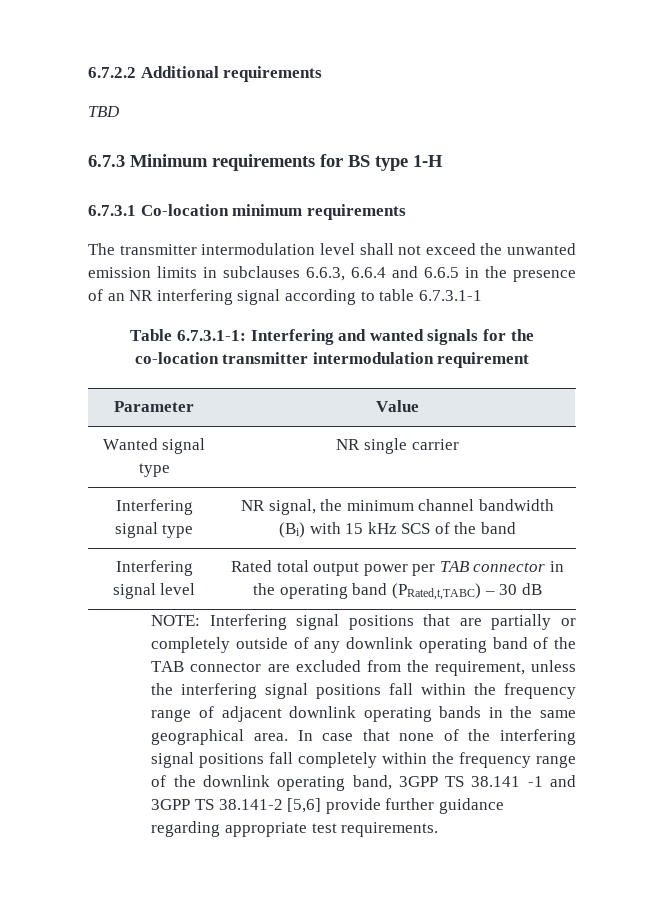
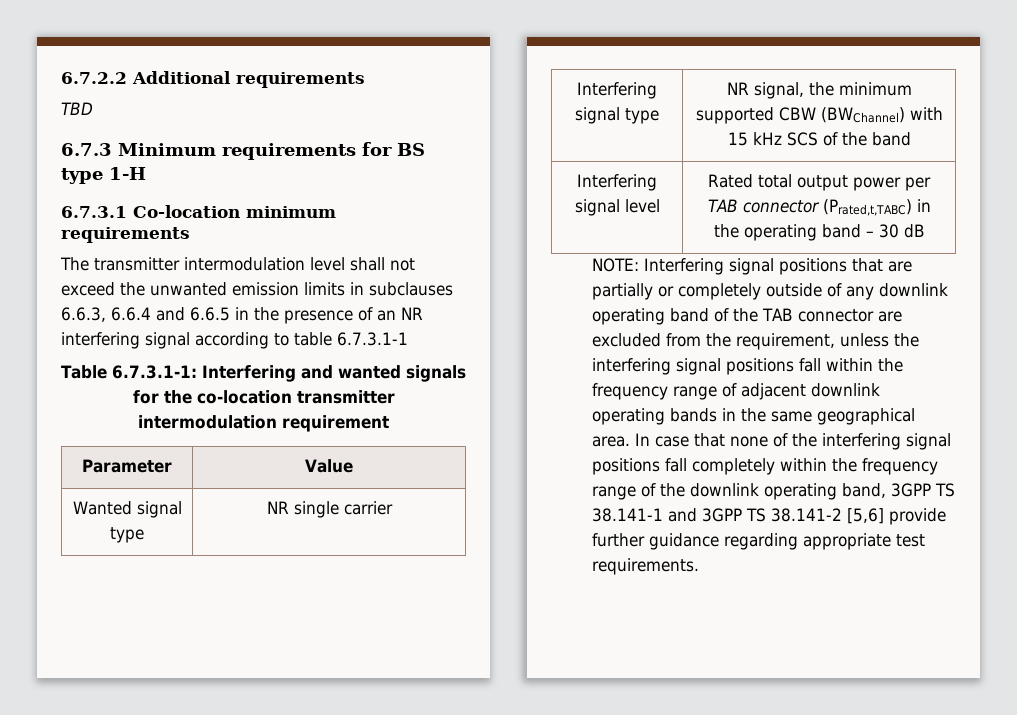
- Interfering signal type | NR signal, the minimum channel bandwidth (Bi) with 15 kHz SCS of the band
+ Interfering signal type | NR signal, the minimum supported CBW (BWChannel) with 15 kHz SCS of the band
- Interfering signal level | Rated total output power per TAB connector in the operating band (PRated,t,TABC) – 30 dB
+ Interfering signal level | Rated total output power per TAB connector (Prated,t,TABC) in the operating band – 30 dB
- In case that none of the interfering signal positions fall completely within the frequency range of the downlink operating band, 3GPP TS 38.141 -1 and 3GPP TS 38.141-2 [5,6] provide further guidance regarding appropriate test requirements.
+ In case that none of the interfering signal positions fall completely within the frequency range of the downlink operating band, 3GPP TS 38.141-1 and 3GPP TS 38.141-2 [5,6] provide further guidance regarding appropriate test requirements.

